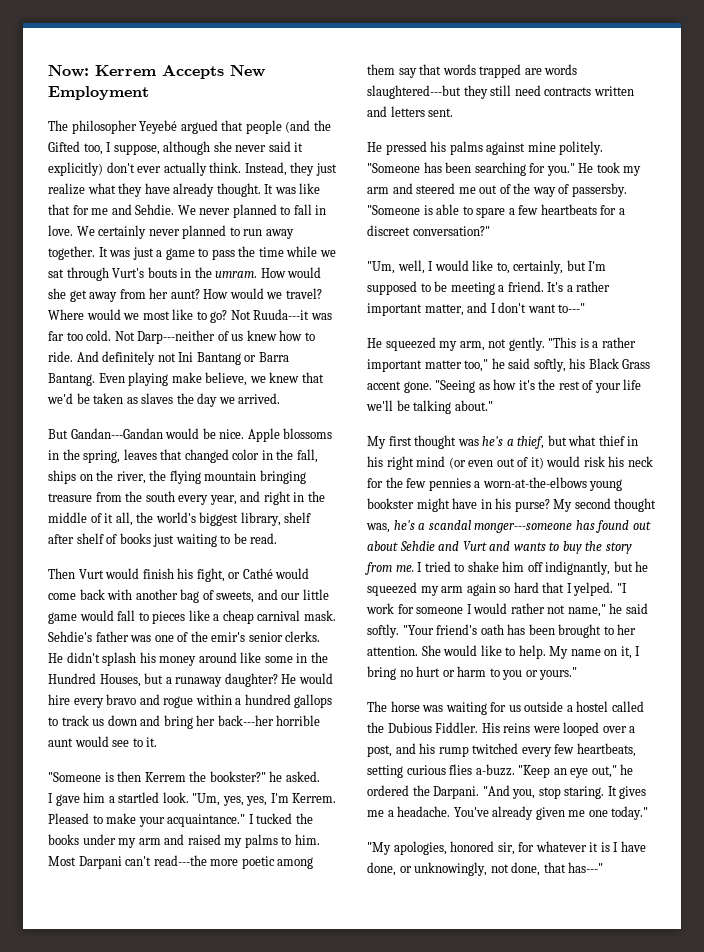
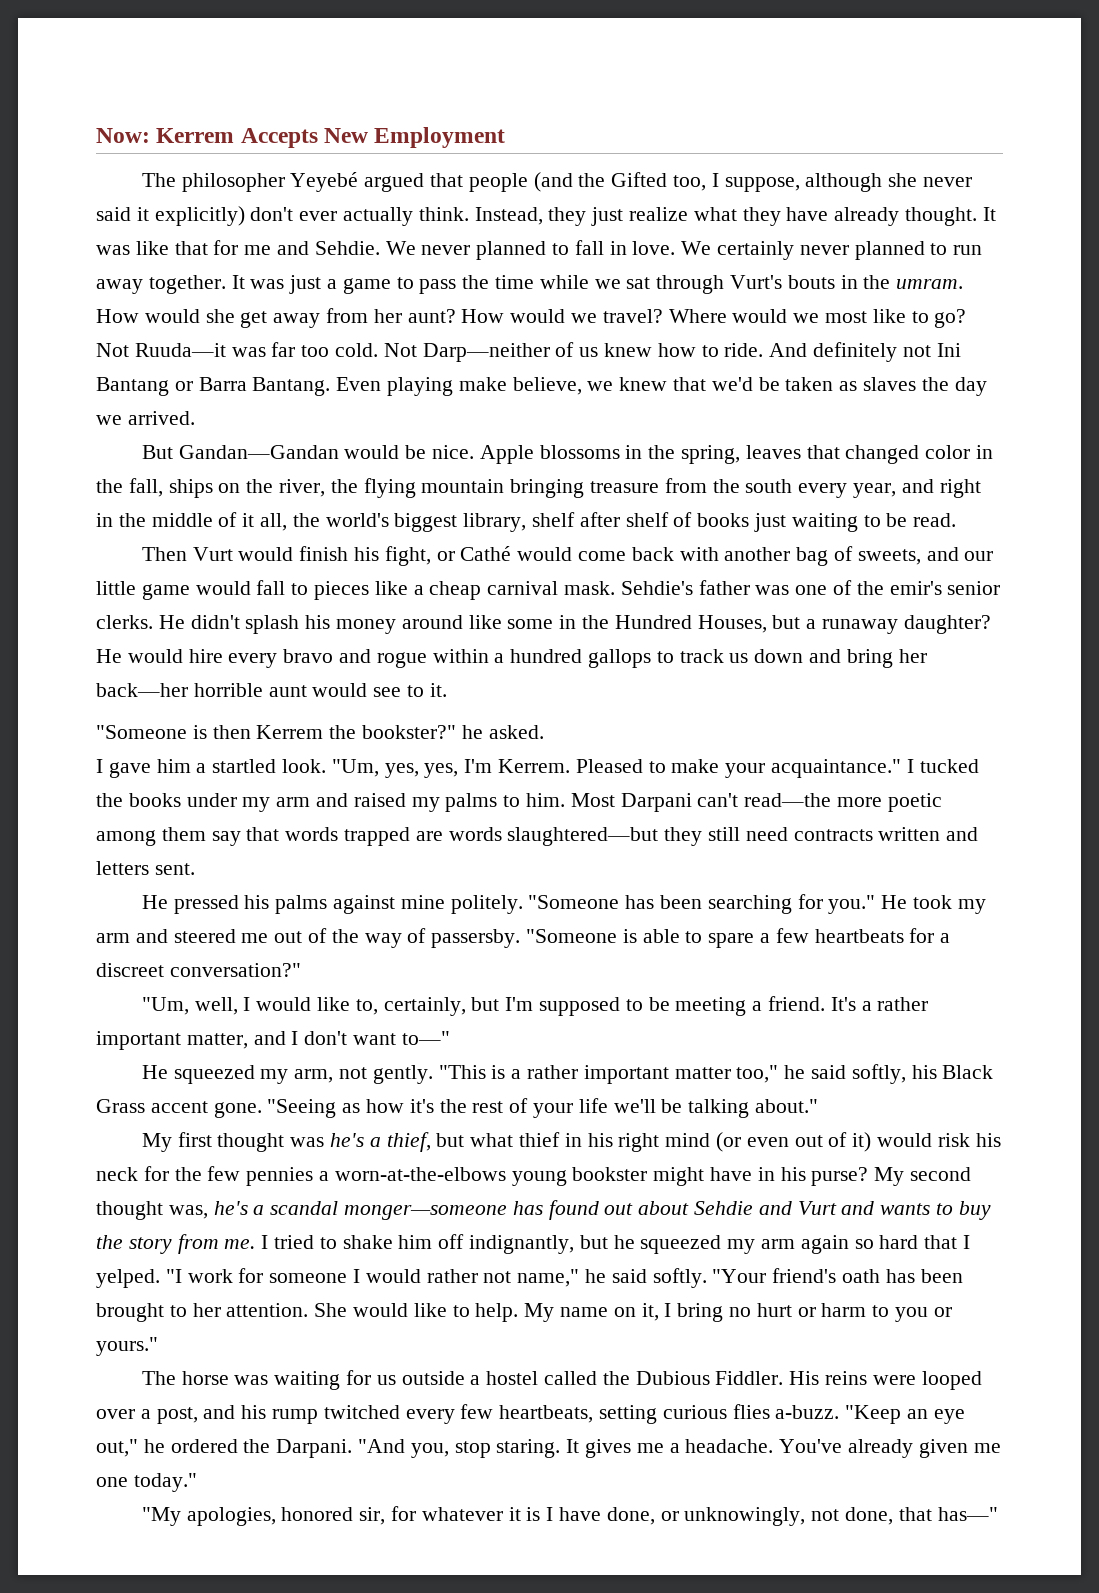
- Not Ruuda---it was far too cold.
+ Not Ruuda—it was far too cold.
- Not Darp---neither of us knew how to ride.
+ Not Darp—neither of us knew how to ride.
- But Gandan---Gandan would be nice.
+ But Gandan—Gandan would be nice.
- He would hire every bravo and rogue within a hundred gallops to track us down and bring her back---her horrible aunt would see to it.
+ He would hire every bravo and rogue within a hundred gallops to track us down and bring her back—her horrible aunt would see to it.
- Most Darpani can't read---the more poetic among them say that words trapped are words slaughtered---but they still need contracts written and letters sent.
+ Most Darpani can't read—the more poetic among them say that words trapped are words slaughtered—but they still need contracts written and letters sent.
- It's a rather important matter, and I don't want to---"
+ It's a rather important matter, and I don't want to—"
- My second thought was, he's a scandal monger---someone has found out about Sehdie and Vurt and wants to buy the story from me.
+ My second thought was, he's a scandal monger—someone has found out about Sehdie and Vurt and wants to buy the story from me.
- "My apologies, honored sir, for whatever it is I have done, or unknowingly, not done, that has---"
+ "My apologies, honored sir, for whatever it is I have done, or unknowingly, not done, that has—"

